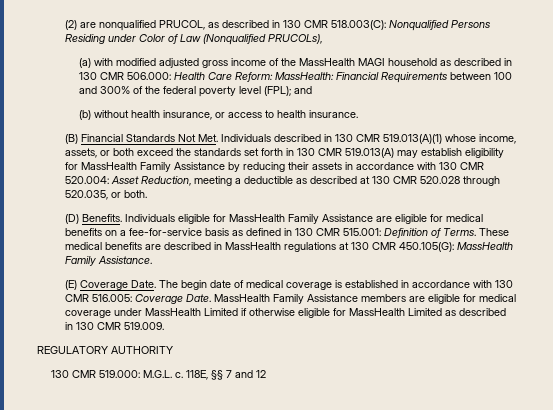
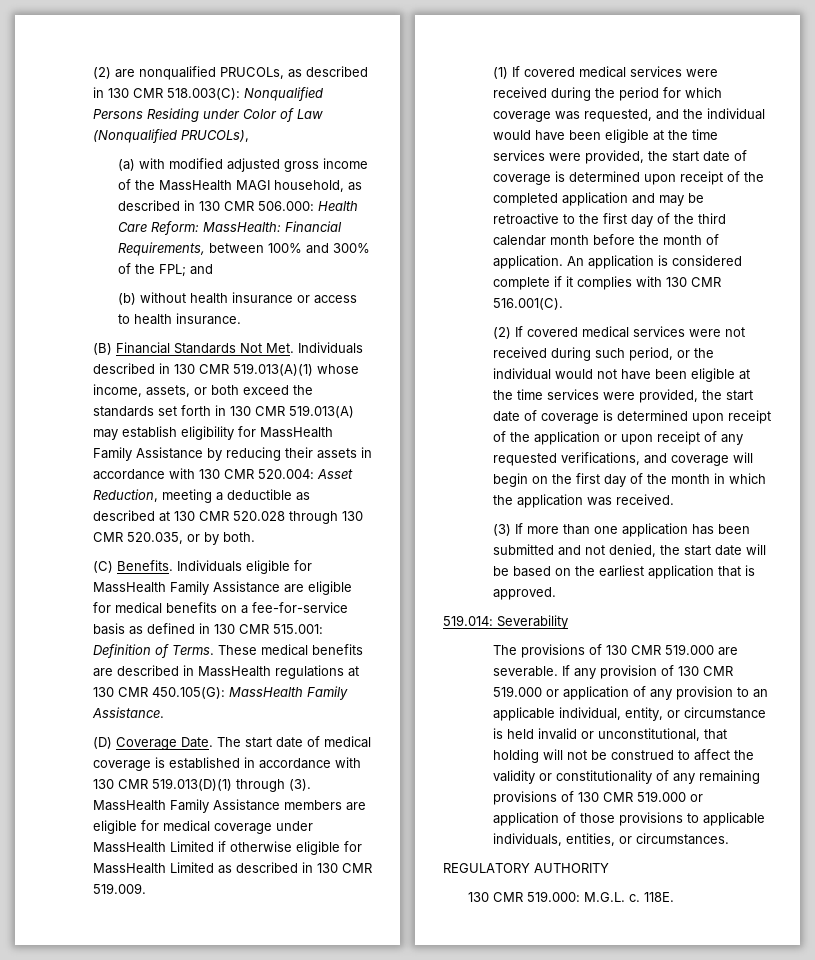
- (2) are nonqualified PRUCOL, as described in 130 CMR 518.003(C): Nonqualified Persons Residing under Color of Law (Nonqualified PRUCOLs),
+ (2) are nonqualified PRUCOLs, as described in 130 CMR 518.003(C): Nonqualified Persons Residing under Color of Law (Nonqualified PRUCOLs),
- (a) with modified adjusted gross income of the MassHealth MAGI household as described in 130 CMR 506.000: Health Care Reform: MassHealth: Financial Requirements between 100 and 300% of the federal poverty level (FPL); and
+ (a) with modified adjusted gross income of the MassHealth MAGI household, as described in 130 CMR 506.000: Health Care Reform: MassHealth: Financial Requirements, between 100% and 300% of the FPL; and
- (b) without health insurance, or access to health insurance.
+ (b) without health insurance or access to health insurance.
- (B) Financial Standards Not Met. Individuals described in 130 CMR 519.013(A)(1) whose income, assets, or both exceed the standards set forth in 130 CMR 519.013(A) may establish eligibility for MassHealth Family Assistance by reducing their assets in accordance with 130 CMR 520.004: Asset Reduction, meeting a deductible as described at 130 CMR 520.028 through 520.035, or both.
+ (B) Financial Standards Not Met. Individuals described in 130 CMR 519.013(A)(1) whose income, assets, or both exceed the standards set forth in 130 CMR 519.013(A) may establish eligibility for MassHealth Family Assistance by reducing their assets in accordance with 130 CMR 520.004: Asset Reduction, meeting a deductible as described at 130 CMR 520.028 through 130 CMR 520.035, or by both.
- (D) Benefits.
+ (C) Benefits.
- (E) Coverage Date.
+ (D) Coverage Date.
- The begin date of medical coverage is established in accordance with 130 CMR 516.005: Coverage Date.
+ The start date of medical coverage is established in accordance with 130 CMR 519.013(D)(1) through (3).
+ (1) If covered medical services were received during the period for which coverage was requested, and the individual would have been eligible at the time services were provided, the start date of coverage is determined upon receipt of the completed application and may be retroactive to the first day of the third calendar month before the month of application. An application is considered complete if it complies with 130 CMR 516.001(C).
+ (2) If covered medical services were not received during such period, or the individual would not have been eligible at the time services were provided, the start date of coverage is determined upon receipt of the application or upon receipt of any requested verifications, and coverage will begin on the first day of the month in which the application was received.
+ (3) If more than one application has been submitted and not denied, the start date will be based on the earliest application that is approved.
+ 519.014: Severability
+ The provisions of 130 CMR 519.000 are severable. If any provision of 130 CMR 519.000 or application of any provision to an applicable individual, entity, or circumstance is held invalid or unconstitutional, that holding will not be construed to affect the validity or constitutionality of any remaining provisions of 130 CMR 519.000 or application of those provisions to applicable individuals, entities, or circumstances.
- 118E, §§ 7 and 12
+ 118E.

